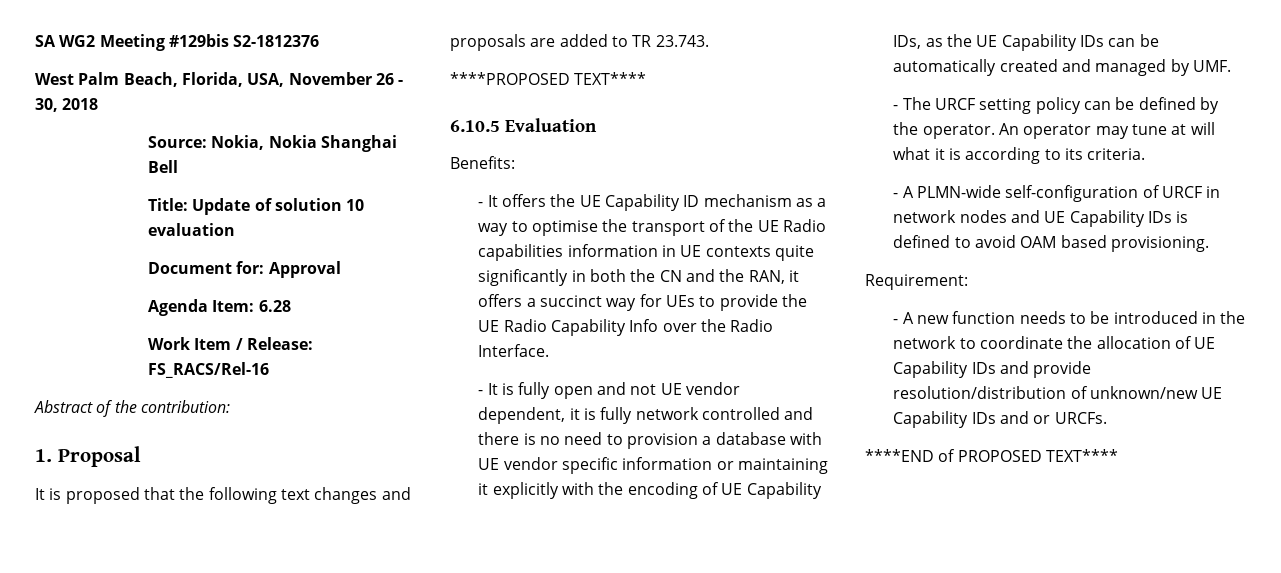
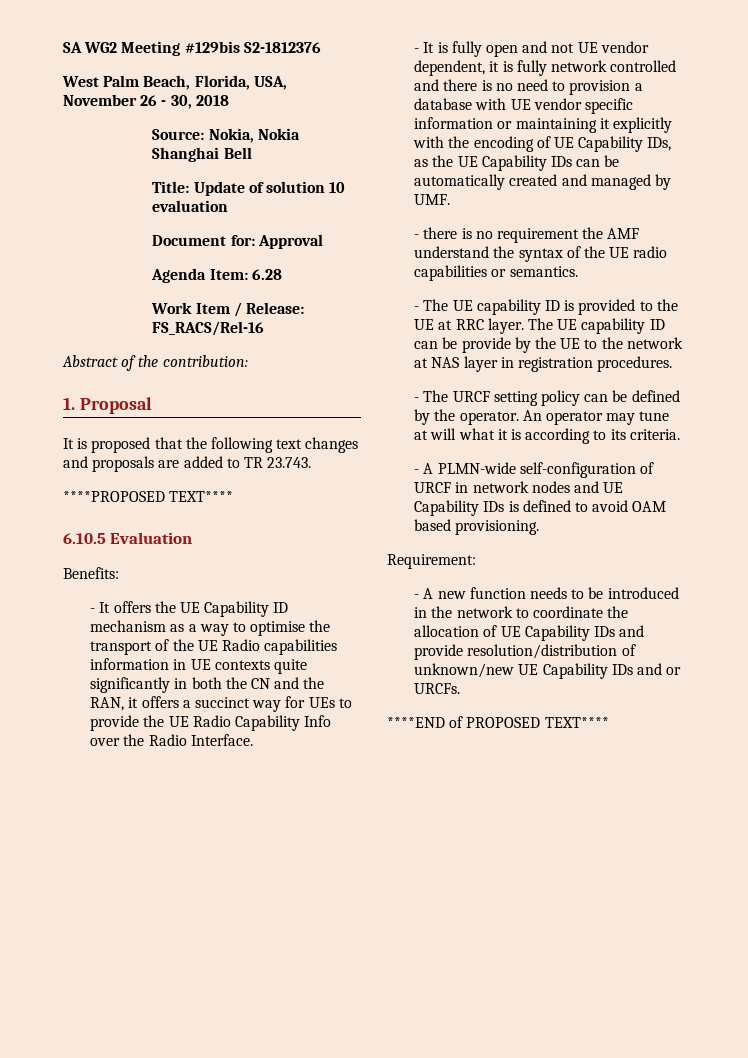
+ - there is no requirement the AMF understand the syntax of the UE radio capabilities or semantics.
+ - The UE capability ID is provided to the UE at RRC layer. The UE capability ID can be provide by the UE to the network at NAS layer in registration procedures.

